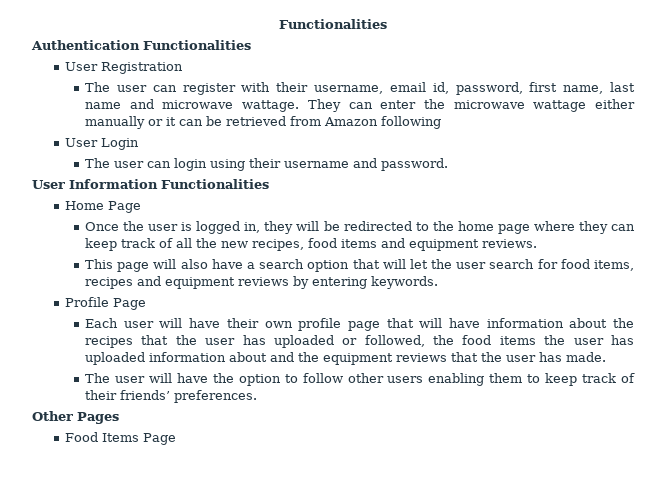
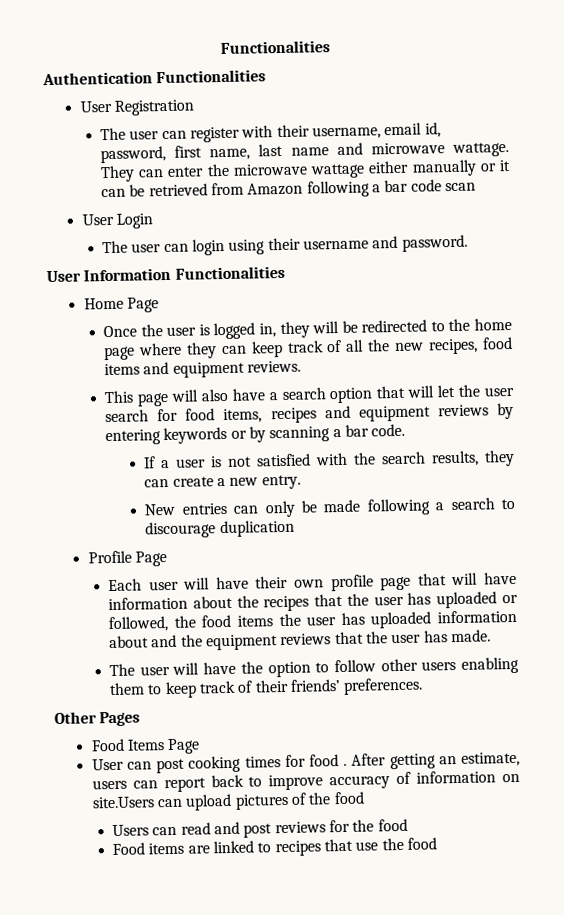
- They can enter the microwave wattage either manually or it can be retrieved from Amazon following
+ They can enter the microwave wattage either manually or it can be retrieved from Amazon following a bar code scan
- This page will also have a search option that will let the user search for food items, recipes and equipment reviews by entering keywords.
+ This page will also have a search option that will let the user search for food items, recipes and equipment reviews by entering keywords or by scanning a bar code.
+ If a user is not satisfied with the search results, they can create a new entry.
+ New entries can only be made following a search to discourage duplication
+ User can post cooking times for food . After getting an estimate, users can report back to improve accuracy of information on site.Users can upload pictures of the food
+ Users can read and post reviews for the food
+ Food items are linked to recipes that use the food

